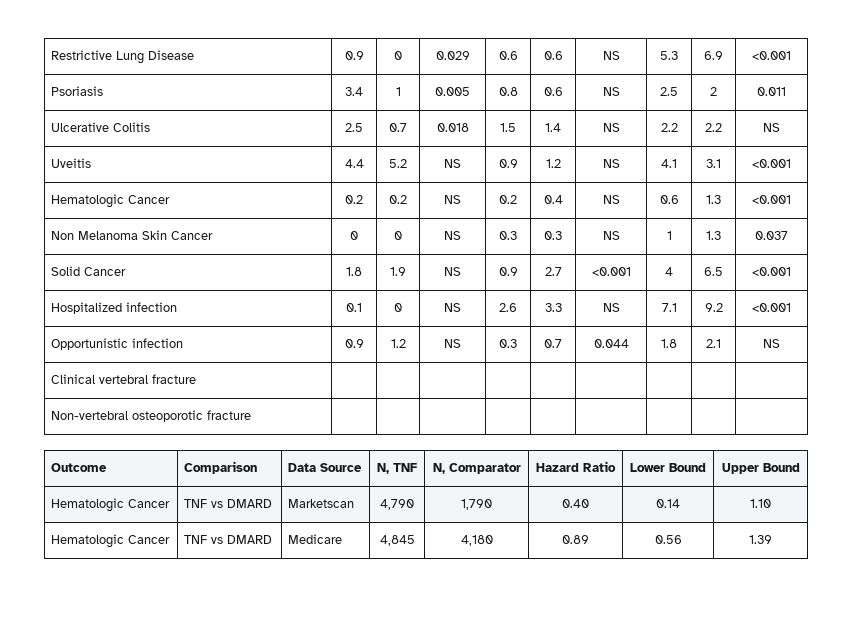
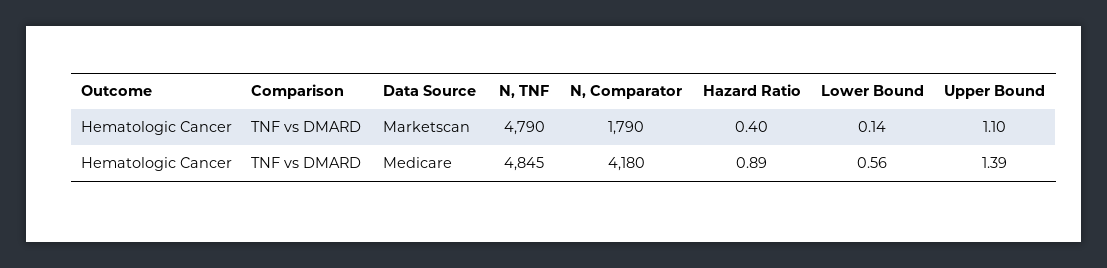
- Restrictive Lung Disease | 0.9 | 0 | 0.029 | 0.6 | 0.6 | NS | 5.3 | 6.9 | <0.001
- Psoriasis | 3.4 | 1 | 0.005 | 0.8 | 0.6 | NS | 2.5 | 2 | 0.011
- Ulcerative Colitis | 2.5 | 0.7 | 0.018 | 1.5 | 1.4 | NS | 2.2 | 2.2 | NS
- Uveitis | 4.4 | 5.2 | NS | 0.9 | 1.2 | NS | 4.1 | 3.1 | <0.001
- Hematologic Cancer | 0.2 | 0.2 | NS | 0.2 | 0.4 | NS | 0.6 | 1.3 | <0.001
- Non Melanoma Skin Cancer | 0 | 0 | NS | 0.3 | 0.3 | NS | 1 | 1.3 | 0.037
- Solid Cancer | 1.8 | 1.9 | NS | 0.9 | 2.7 | <0.001 | 4 | 6.5 | <0.001
- Hospitalized infection | 0.1 | 0 | NS | 2.6 | 3.3 | NS | 7.1 | 9.2 | <0.001
- Opportunistic infection | 0.9 | 1.2 | NS | 0.3 | 0.7 | 0.044 | 1.8 | 2.1 | NS
- Clinical vertebral fracture | | | | | | | | |
- Non-vertebral osteoporotic fracture | | | | | | | | |

